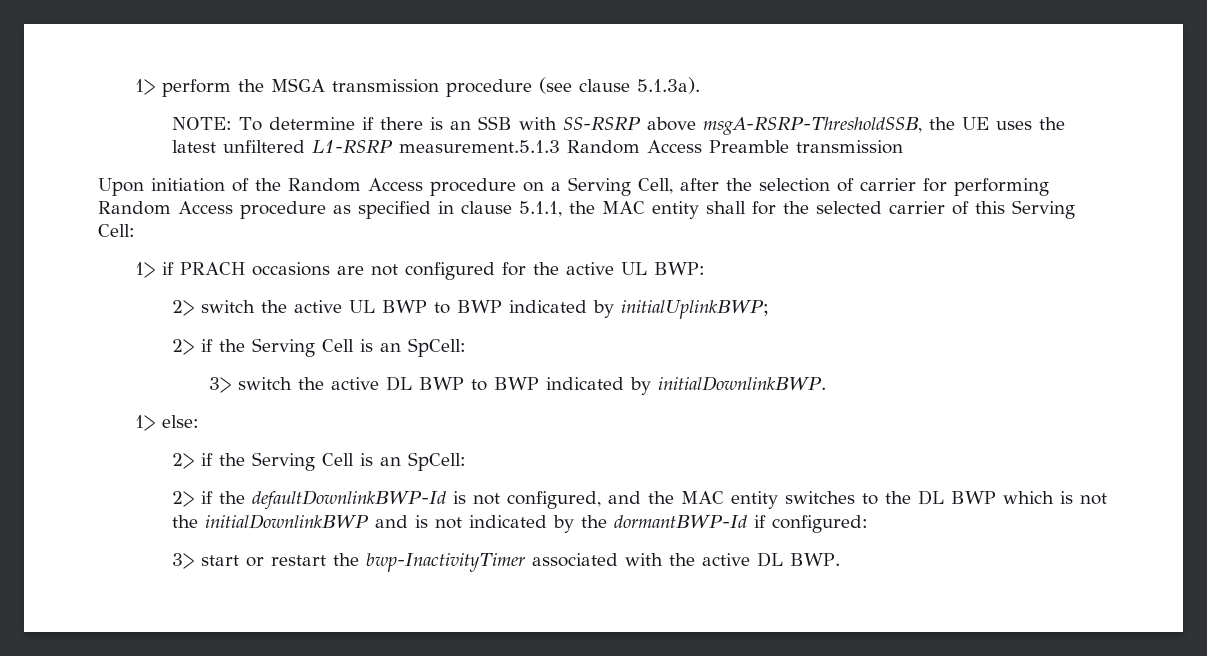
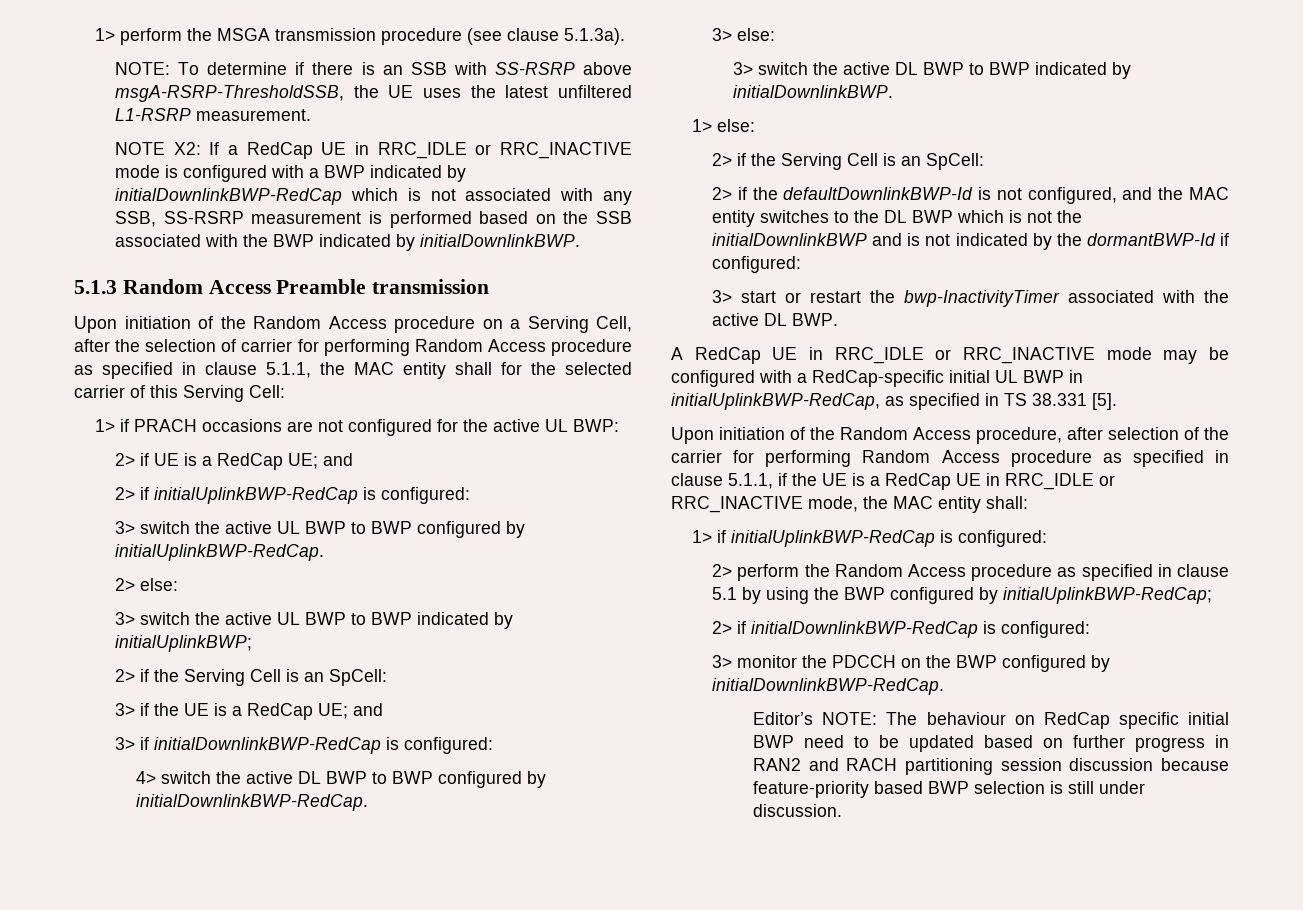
- NOTE: To determine if there is an SSB with SS-RSRP above msgA-RSRP-ThresholdSSB, the UE uses the latest unfiltered L1-RSRP measurement.5.1.3 Random Access Preamble transmission
+ NOTE: To determine if there is an SSB with SS-RSRP above msgA-RSRP-ThresholdSSB, the UE uses the latest unfiltered L1-RSRP measurement.
+ NOTE X2: If a RedCap UE in RRC_IDLE or RRC_INACTIVE mode is configured with a BWP indicated by initialDownlinkBWP-RedCap which is not associated with any SSB, SS-RSRP measurement is performed based on the SSB associated with the BWP indicated by initialDownlinkBWP.
+ 5.1.3 Random Access Preamble transmission
- 2> switch the active UL BWP to BWP indicated by initialUplinkBWP;
+ 2> if UE is a RedCap UE; and
+ 2> if initialUplinkBWP-RedCap is configured:
+ 3> switch the active UL BWP to BWP configured by initialUplinkBWP-RedCap.
+ 2> else:
+ 3> switch the active UL BWP to BWP indicated by initialUplinkBWP;
+ 3> if the UE is a RedCap UE; and
+ 3> if initialDownlinkBWP-RedCap is configured:
+ 4> switch the active DL BWP to BWP configured by initialDownlinkBWP-RedCap.
+ 3> else:
+ A RedCap UE in RRC_IDLE or RRC_INACTIVE mode may be configured with a RedCap-specific initial UL BWP in initialUplinkBWP-RedCap, as specified in TS 38.331 [5].
+ Upon initiation of the Random Access procedure, after selection of the carrier for performing Random Access procedure as specified in clause 5.1.1, if the UE is a RedCap UE in RRC_IDLE or RRC_INACTIVE mode, the MAC entity shall:
+ 1> if initialUplinkBWP-RedCap is configured:
+ 2> perform the Random Access procedure as specified in clause 5.1 by using the BWP configured by initialUplinkBWP-RedCap;
+ 2> if initialDownlinkBWP-RedCap is configured:
+ 3> monitor the PDCCH on the BWP configured by initialDownlinkBWP-RedCap.
+ Editor’s NOTE: The behaviour on RedCap specific initial BWP need to be updated based on further progress in RAN2 and RACH partitioning session discussion because feature-priority based BWP selection is still under discussion.

